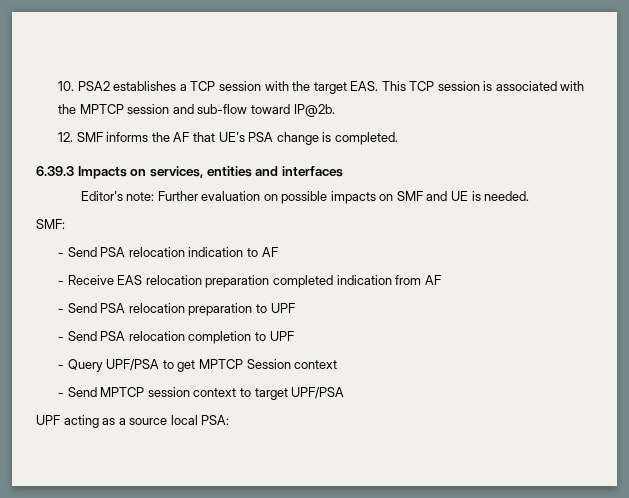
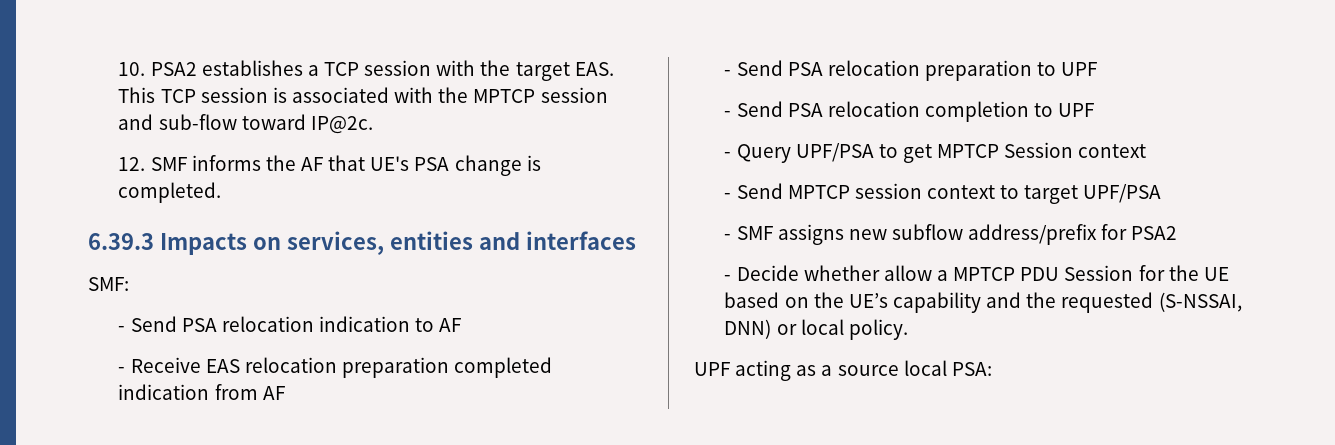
- 10. PSA2 establishes a TCP session with the target EAS. This TCP session is associated with the MPTCP session and sub-flow toward IP@2b.
+ 10. PSA2 establishes a TCP session with the target EAS. This TCP session is associated with the MPTCP session and sub-flow toward IP@2c.
- Editor's note: Further evaluation on possible impacts on SMF and UE is needed.
+ - SMF assigns new subflow address/prefix for PSA2
+ - Decide whether allow a MPTCP PDU Session for the UE based on the UE’s capability and the requested (S-NSSAI, DNN) or local policy.

